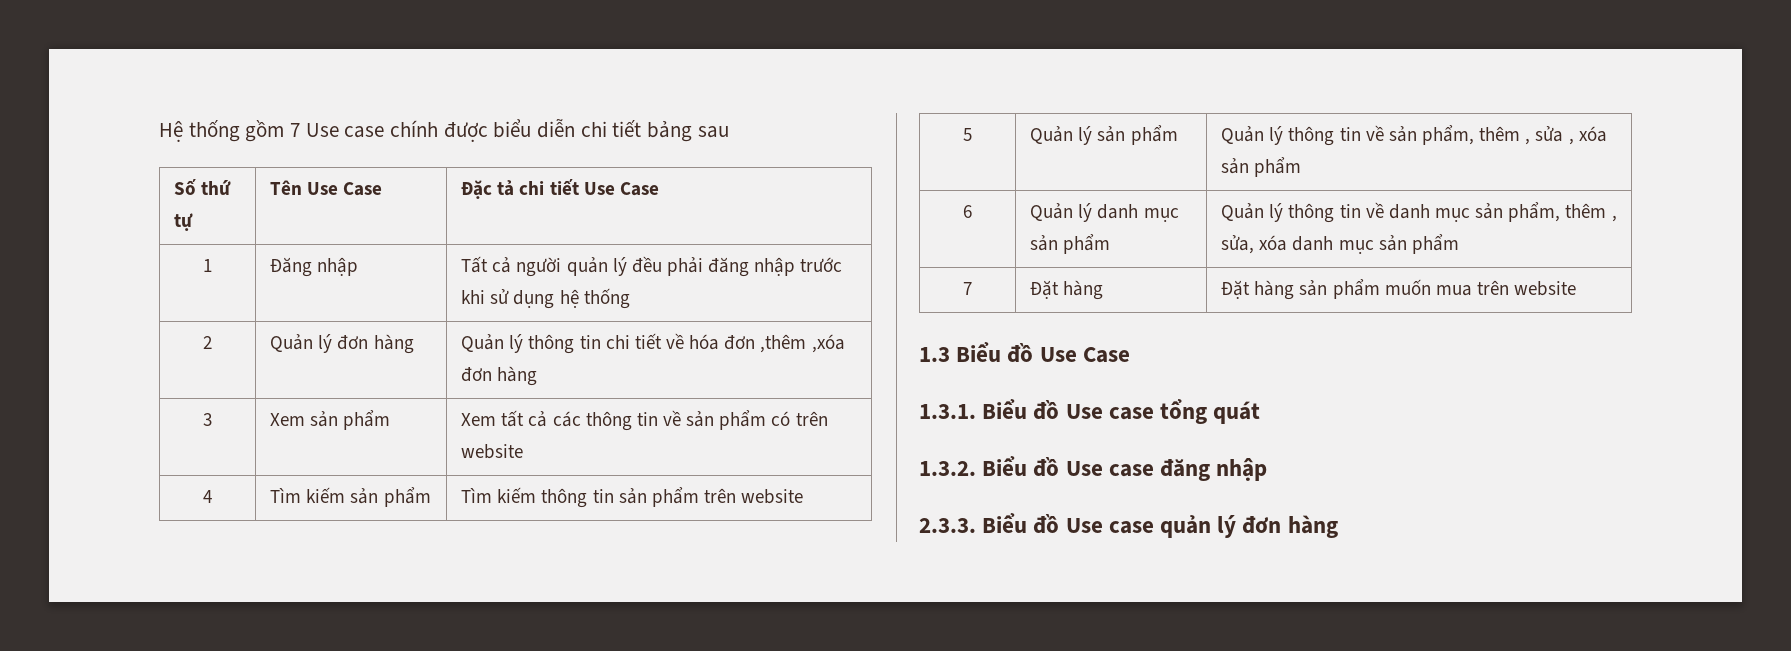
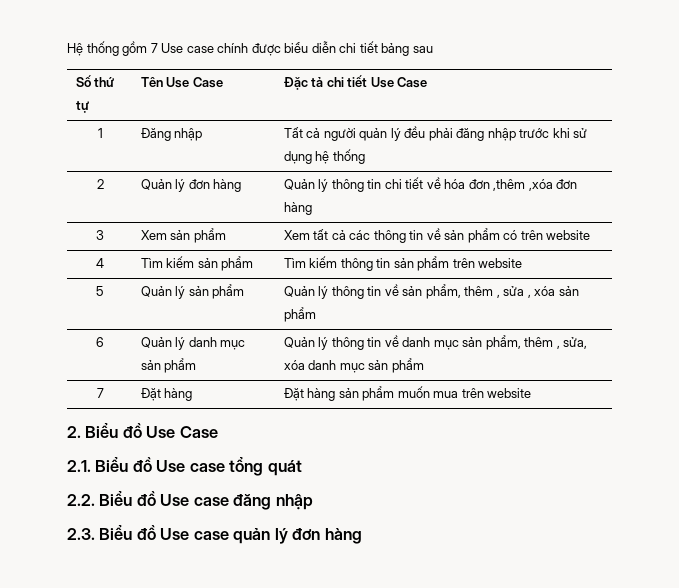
- 1.3 Biểu đồ Use Case
+ 2. Biểu đồ Use Case
- 1.3.1. Biểu đồ Use case tổng quát
+ 2.1. Biểu đồ Use case tổng quát
- 1.3.2. Biểu đồ Use case đăng nhập
+ 2.2. Biểu đồ Use case đăng nhập
- 2.3.3. Biểu đồ Use case quản lý đơn hàng
+ 2.3. Biểu đồ Use case quản lý đơn hàng

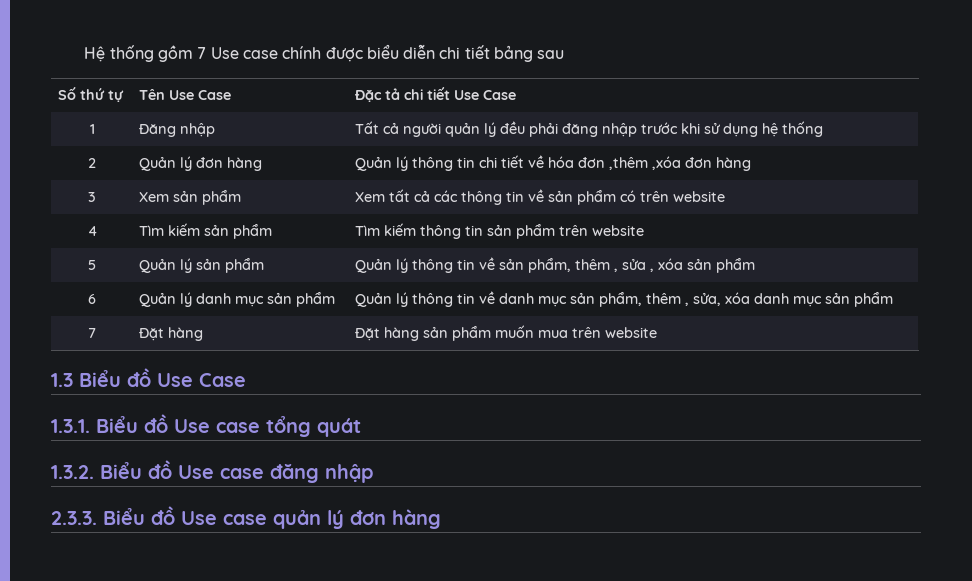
- 2. Biểu đồ Use Case
+ 1.3 Biểu đồ Use Case
- 2.1. Biểu đồ Use case tổng quát
+ 1.3.1. Biểu đồ Use case tổng quát
- 2.2. Biểu đồ Use case đăng nhập
+ 1.3.2. Biểu đồ Use case đăng nhập
- 2.3. Biểu đồ Use case quản lý đơn hàng
+ 2.3.3. Biểu đồ Use case quản lý đơn hàng

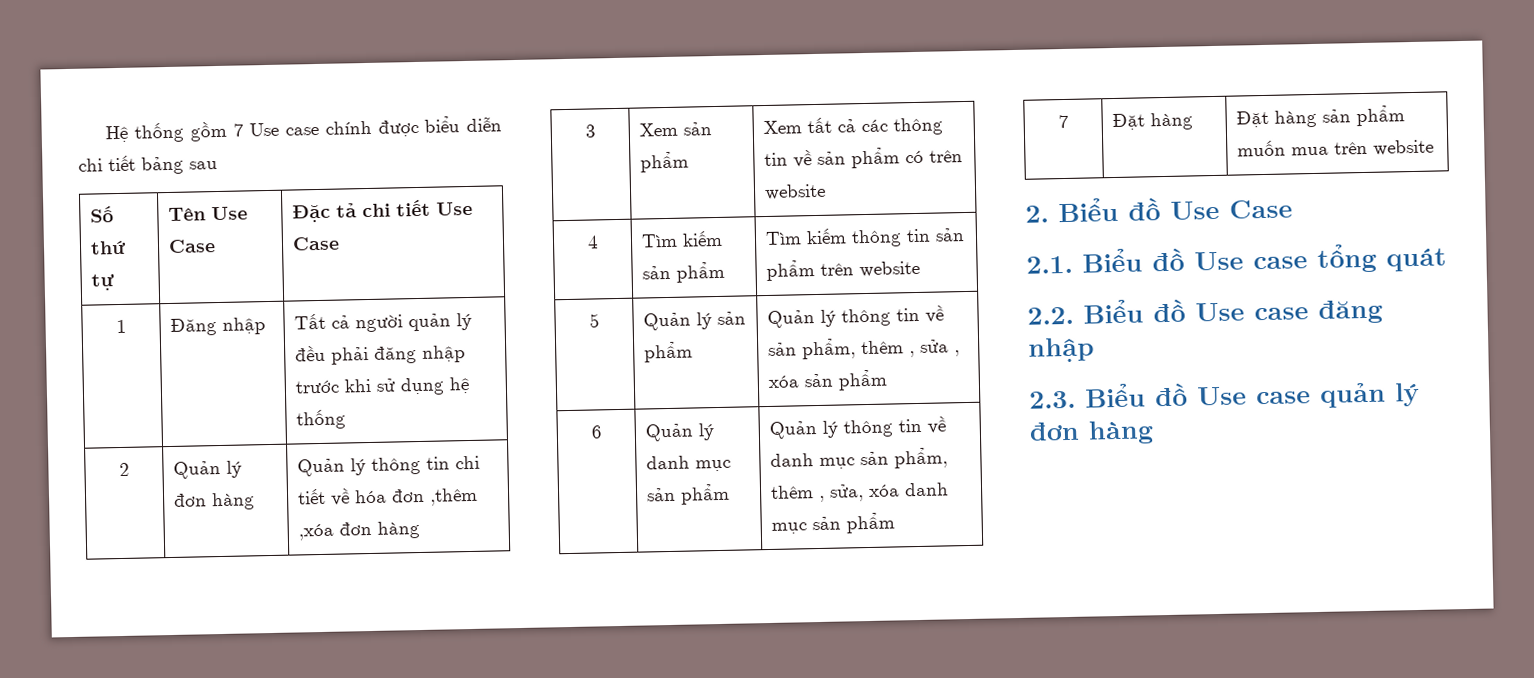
- 1.3 Biểu đồ Use Case
+ 2. Biểu đồ Use Case
- 1.3.1. Biểu đồ Use case tổng quát
+ 2.1. Biểu đồ Use case tổng quát
- 1.3.2. Biểu đồ Use case đăng nhập
+ 2.2. Biểu đồ Use case đăng nhập
- 2.3.3. Biểu đồ Use case quản lý đơn hàng
+ 2.3. Biểu đồ Use case quản lý đơn hàng

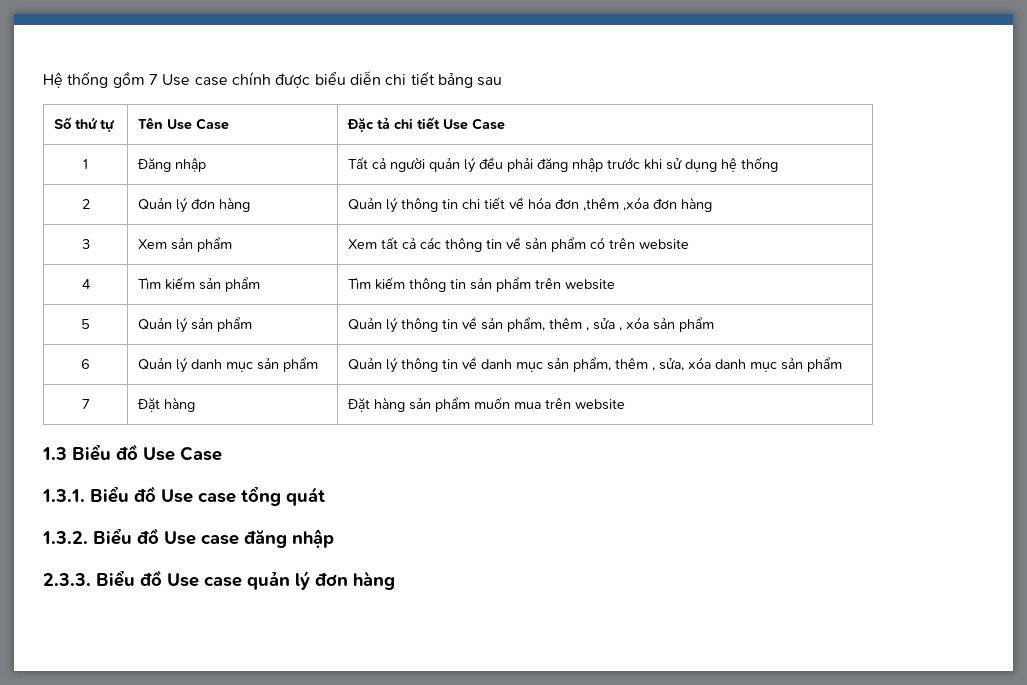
- 2. Biểu đồ Use Case
+ 1.3 Biểu đồ Use Case
- 2.1. Biểu đồ Use case tổng quát
+ 1.3.1. Biểu đồ Use case tổng quát
- 2.2. Biểu đồ Use case đăng nhập
+ 1.3.2. Biểu đồ Use case đăng nhập
- 2.3. Biểu đồ Use case quản lý đơn hàng
+ 2.3.3. Biểu đồ Use case quản lý đơn hàng

